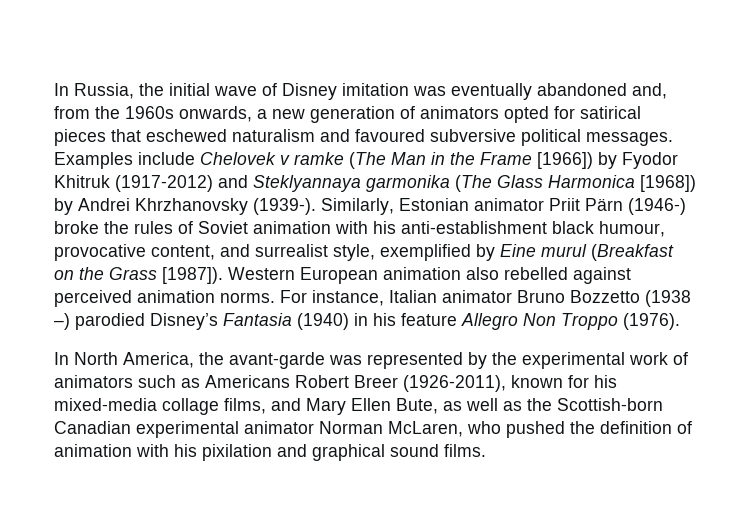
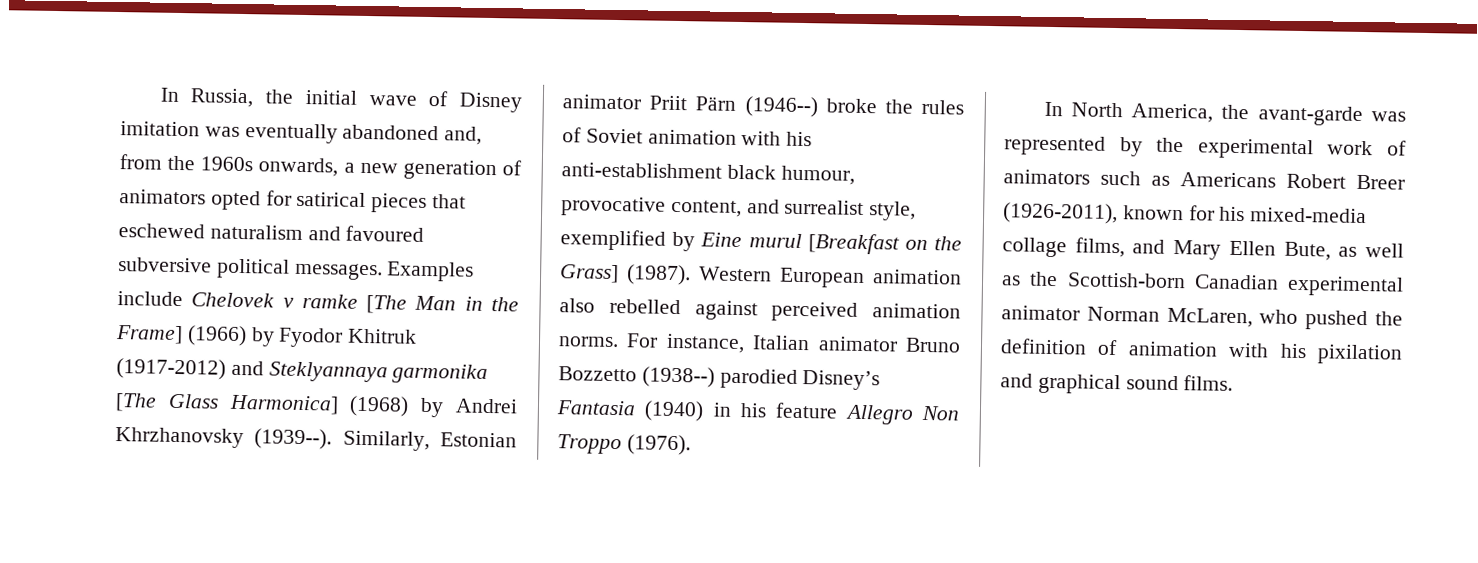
- Examples include Chelovek v ramke (The Man in the Frame [1966]) by Fyodor Khitruk (1917-2012) and Steklyannaya garmonika (The Glass Harmonica [1968]) by Andrei Khrzhanovsky (1939-).
+ Examples include Chelovek v ramke [The Man in the Frame] (1966) by Fyodor Khitruk (1917-2012) and Steklyannaya garmonika [The Glass Harmonica] (1968) by Andrei Khrzhanovsky (1939--).
- Similarly, Estonian animator Priit Pärn (1946-) broke the rules of Soviet animation with his anti-establishment black humour, provocative content, and surrealist style, exemplified by Eine murul (Breakfast on the Grass [1987]).
+ Similarly, Estonian animator Priit Pärn (1946--) broke the rules of Soviet animation with his anti-establishment black humour, provocative content, and surrealist style, exemplified by Eine murul [Breakfast on the Grass] (1987).
- For instance, Italian animator Bruno Bozzetto (1938 –) parodied Disney’s Fantasia (1940) in his feature Allegro Non Troppo (1976).
+ For instance, Italian animator Bruno Bozzetto (1938--) parodied Disney’s Fantasia (1940) in his feature Allegro Non Troppo (1976).

